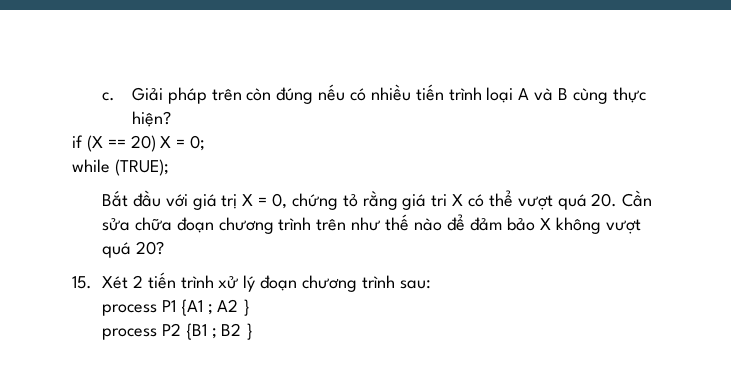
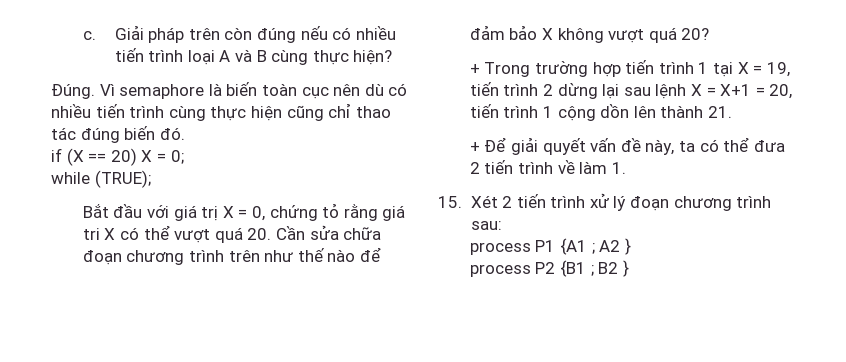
+ Đúng. Vì semaphore là biến toàn cục nên dù có nhiều tiến trình cùng thực hiện cũng chỉ thao tác đúng biến đó.
+ + Trong trường hợp tiến trình 1 tại X = 19, tiến trình 2 dừng lại sau lệnh X = X+1 = 20, tiến trình 1 cộng dồn lên thành 21.
+ + Để giải quyết vấn đề này, ta có thể đưa 2 tiến trình về làm 1.

